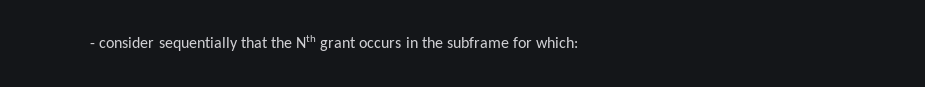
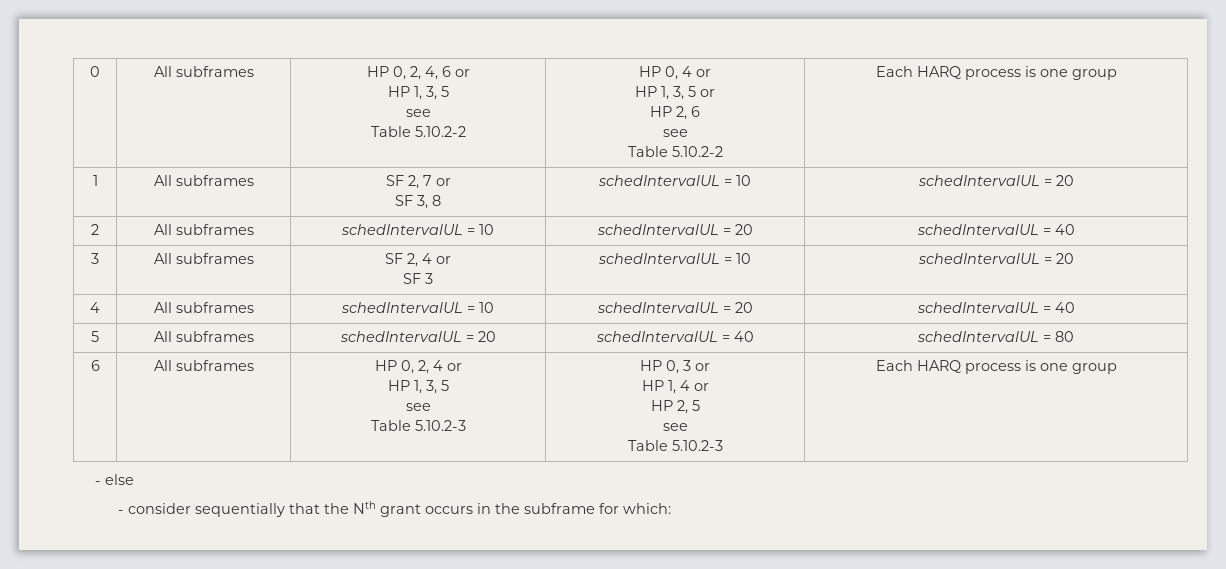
+ 0 | All subframes | HP 0, 2, 4, 6 or
+ HP 1, 3, 5
+ see
+ Table 5.10.2-2 | HP 0, 4 or
+ HP 1, 3, 5 or
+ HP 2, 6
+ see
+ Table 5.10.2-2 | Each HARQ process is one group
+ 1 | All subframes | SF 2, 7 or
+ SF 3, 8 | schedIntervalUL = 10 | schedIntervalUL = 20
+ 2 | All subframes | schedIntervalUL = 10 | schedIntervalUL = 20 | schedIntervalUL = 40
+ 3 | All subframes | SF 2, 4 or
+ SF 3 | schedIntervalUL = 10 | schedIntervalUL = 20
+ 4 | All subframes | schedIntervalUL = 10 | schedIntervalUL = 20 | schedIntervalUL = 40
+ 5 | All subframes | schedIntervalUL = 20 | schedIntervalUL = 40 | schedIntervalUL = 80
+ 6 | All subframes | HP 0, 2, 4 or
+ HP 1, 3, 5
+ see
+ Table 5.10.2-3 | HP 0, 3 or
+ HP 1, 4 or
+ HP 2, 5
+ see
+ Table 5.10.2-3 | Each HARQ process is one group
+ - else

